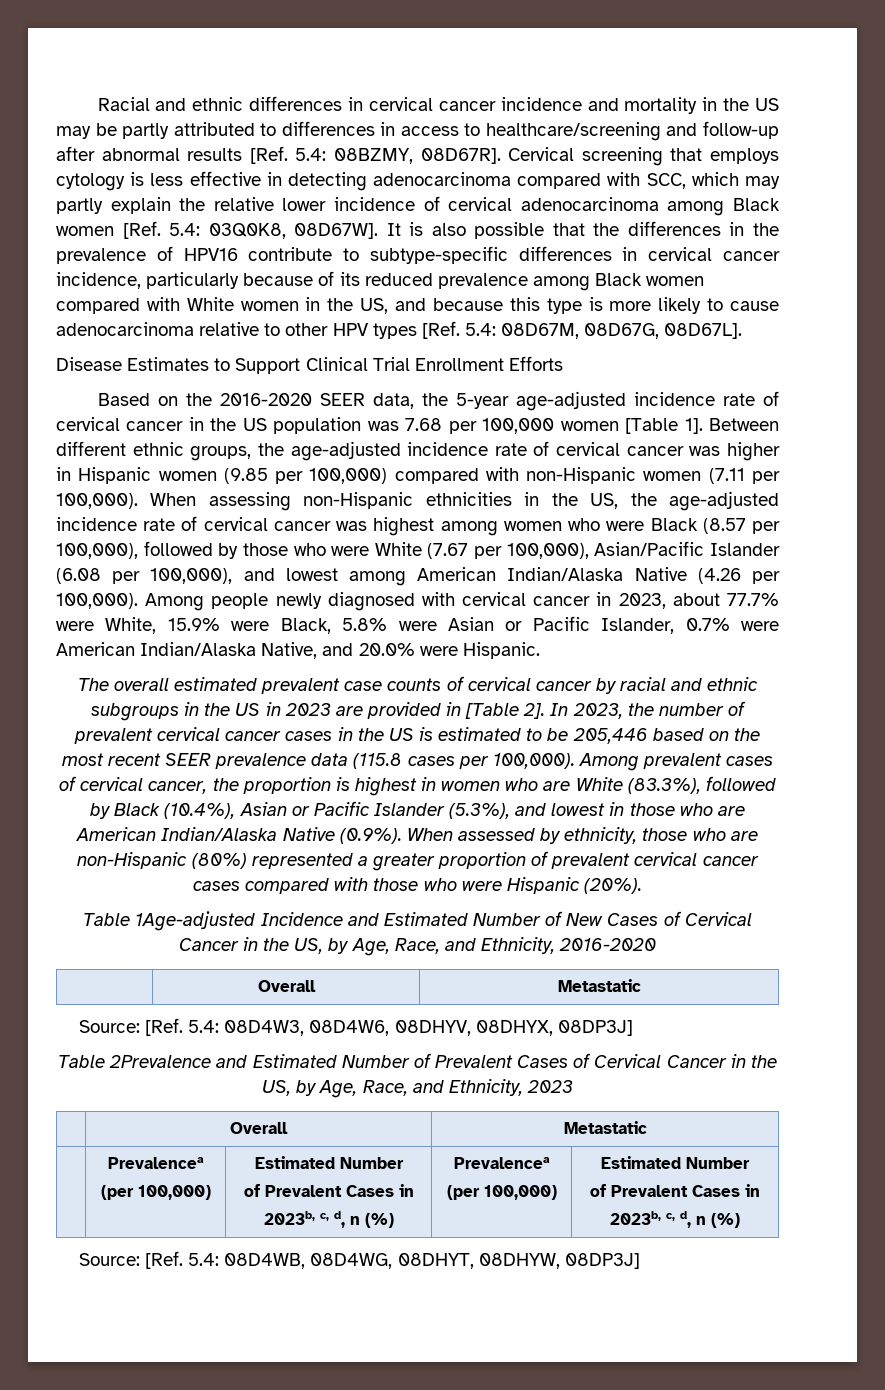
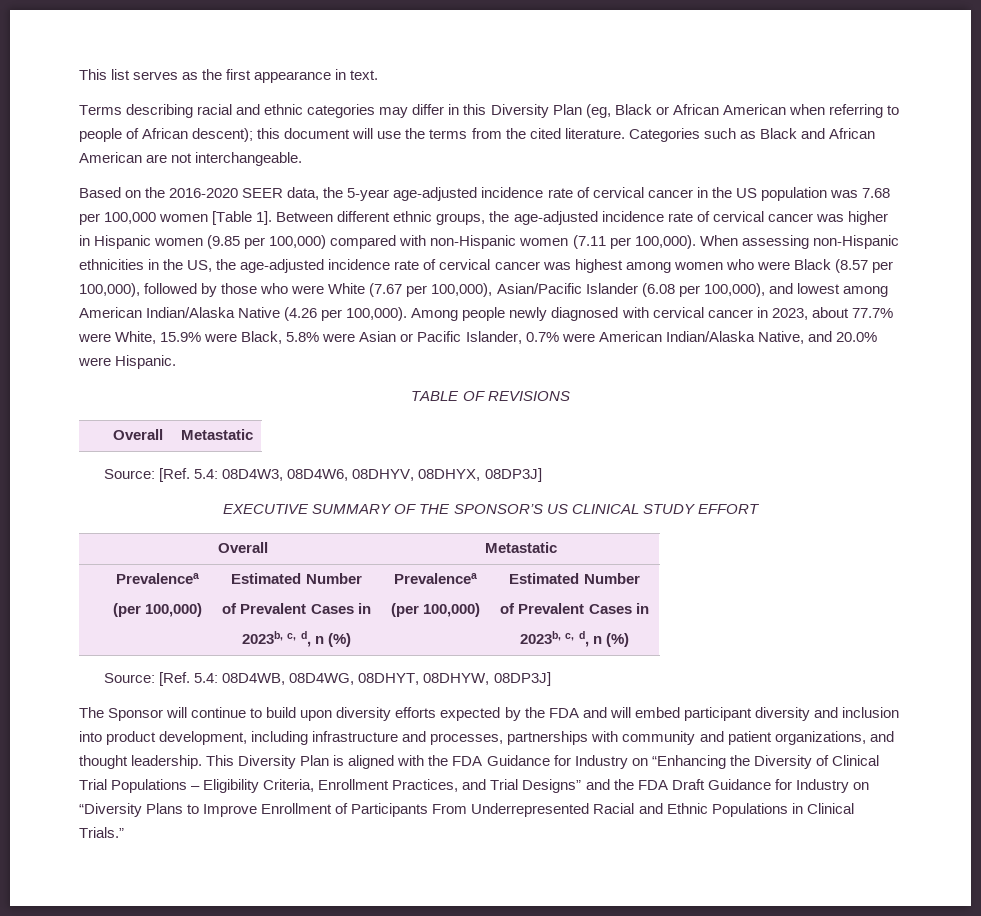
- Racial and ethnic differences in cervical cancer incidence and mortality in the US may be partly attributed to differences in access to healthcare/screening and follow-up after abnormal results [Ref. 5.4: 08BZMY, 08D67R]. Cervical screening that employs cytology is less effective in detecting adenocarcinoma compared with SCC, which may partly explain the relative lower incidence of cervical adenocarcinoma among Black women [Ref. 5.4: 03Q0K8, 08D67W]. It is also possible that the differences in the prevalence of HPV16 contribute to subtype-specific differences in cervical cancer incidence, particularly because of its reduced prevalence among Black women compared with White women in the US, and because this type is more likely to cause adenocarcinoma relative to other HPV types [Ref. 5.4: 08D67M, 08D67G, 08D67L].
- Disease Estimates to Support Clinical Trial Enrollment Efforts
+ This list serves as the first appearance in text.
+ Terms describing racial and ethnic categories may differ in this Diversity Plan (eg, Black or African American when referring to people of African descent); this document will use the terms from the cited literature. Categories such as Black and African American are not interchangeable.
- The overall estimated prevalent case counts of cervical cancer by racial and ethnic subgroups in the US in 2023 are provided in [Table 2]. In 2023, the number of prevalent cervical cancer cases in the US is estimated to be 205,446 based on the most recent SEER prevalence data (115.8 cases per 100,000). Among prevalent cases of cervical cancer, the proportion is highest in women who are White (83.3%), followed by Black (10.4%), Asian or Pacific Islander (5.3%), and lowest in those who are American Indian/Alaska Native (0.9%). When assessed by ethnicity, those who are non-Hispanic (80%) represented a greater proportion of prevalent cervical cancer cases compared with those who were Hispanic (20%).
- Table 1Age-adjusted Incidence and Estimated Number of New Cases of Cervical Cancer in the US, by Age, Race, and Ethnicity, 2016-2020
+ TABLE OF REVISIONS
- Table 2Prevalence and Estimated Number of Prevalent Cases of Cervical Cancer in the US, by Age, Race, and Ethnicity, 2023
+ EXECUTIVE SUMMARY OF THE SPONSOR’S US CLINICAL STUDY EFFORT
+ The Sponsor will continue to build upon diversity efforts expected by the FDA and will embed participant diversity and inclusion into product development, including infrastructure and processes, partnerships with community and patient organizations, and thought leadership. This Diversity Plan is aligned with the FDA Guidance for Industry on “Enhancing the Diversity of Clinical Trial Populations – Eligibility Criteria, Enrollment Practices, and Trial Designs” and the FDA Draft Guidance for Industry on “Diversity Plans to Improve Enrollment of Participants From Underrepresented Racial and Ethnic Populations in Clinical Trials.”

